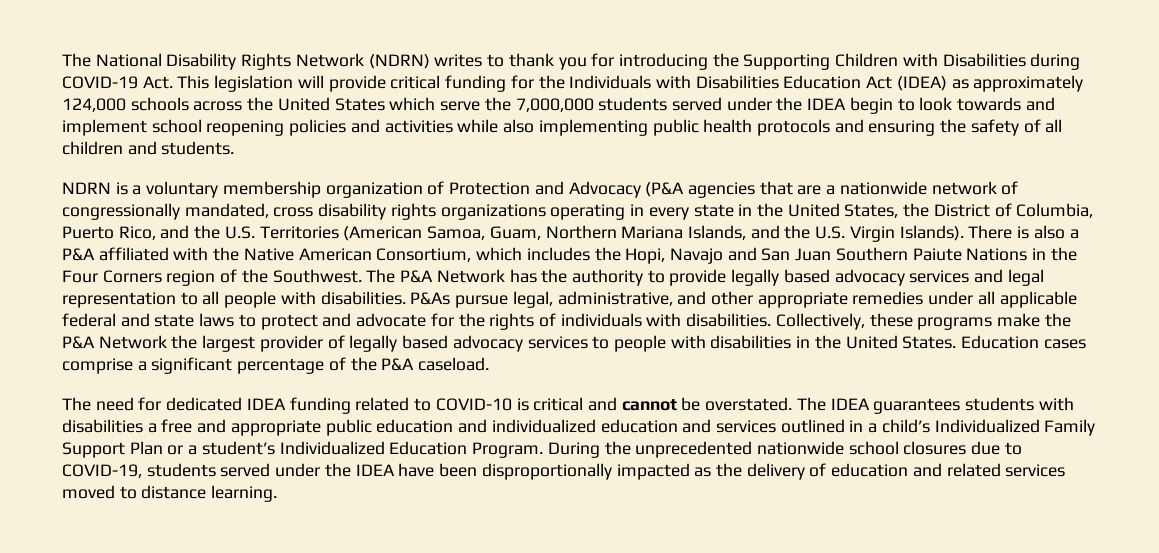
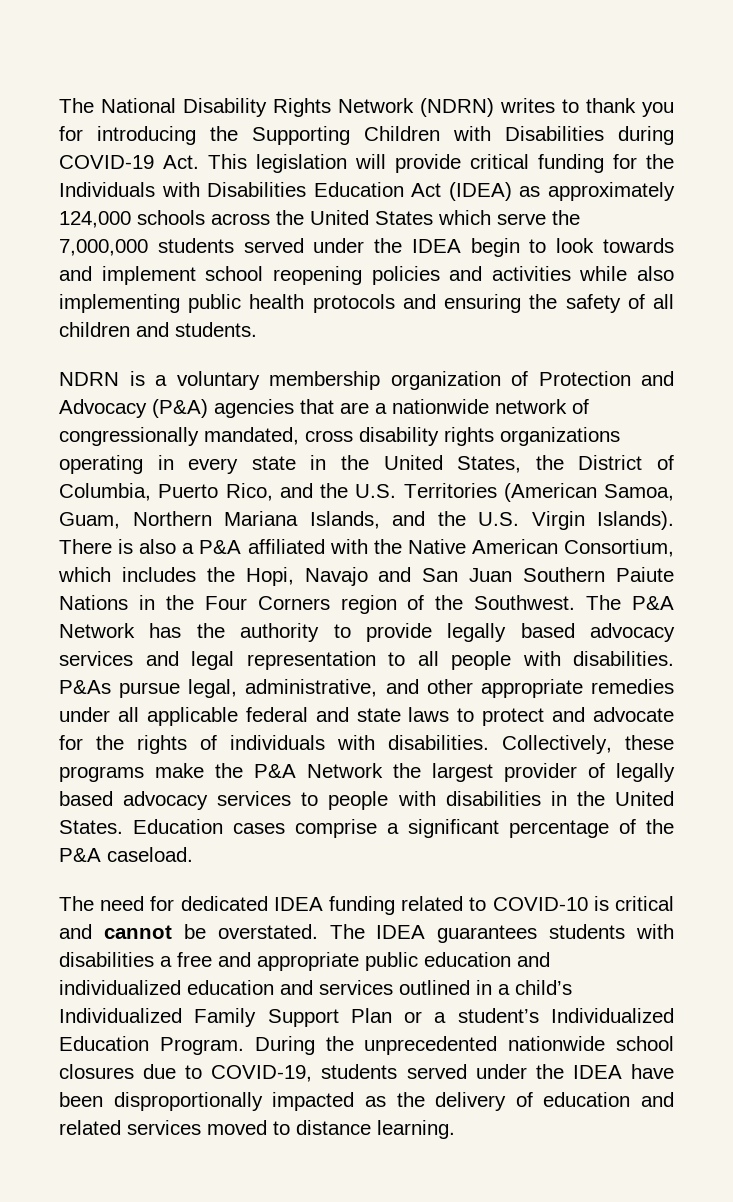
- NDRN is a voluntary membership organization of Protection and Advocacy (P&A agencies that are a nationwide network of congressionally mandated, cross disability rights organizations operating in every state in the United States, the District of Columbia, Puerto Rico, and the U.S. Territories (American Samoa, Guam, Northern Mariana Islands, and the U.S. Virgin Islands).
+ NDRN is a voluntary membership organization of Protection and Advocacy (P&A) agencies that are a nationwide network of congressionally mandated, cross disability rights organizations operating in every state in the United States, the District of Columbia, Puerto Rico, and the U.S. Territories (American Samoa, Guam, Northern Mariana Islands, and the U.S. Virgin Islands).

